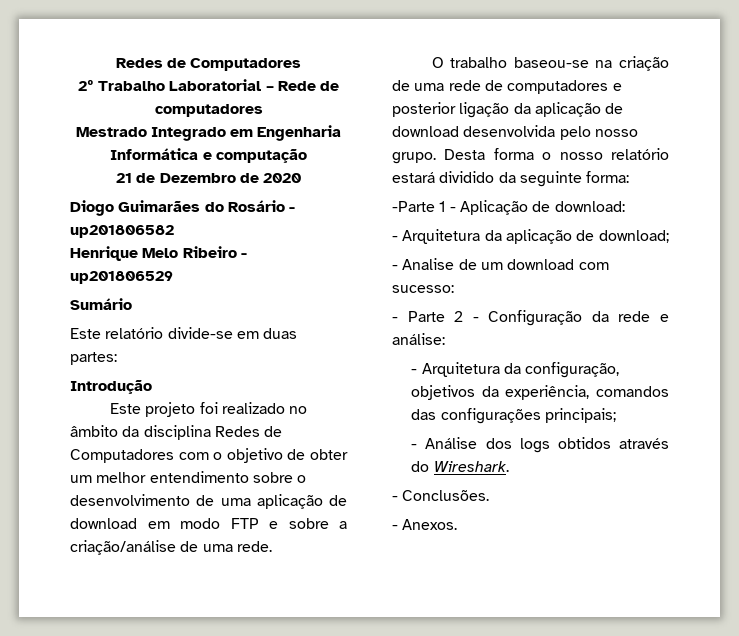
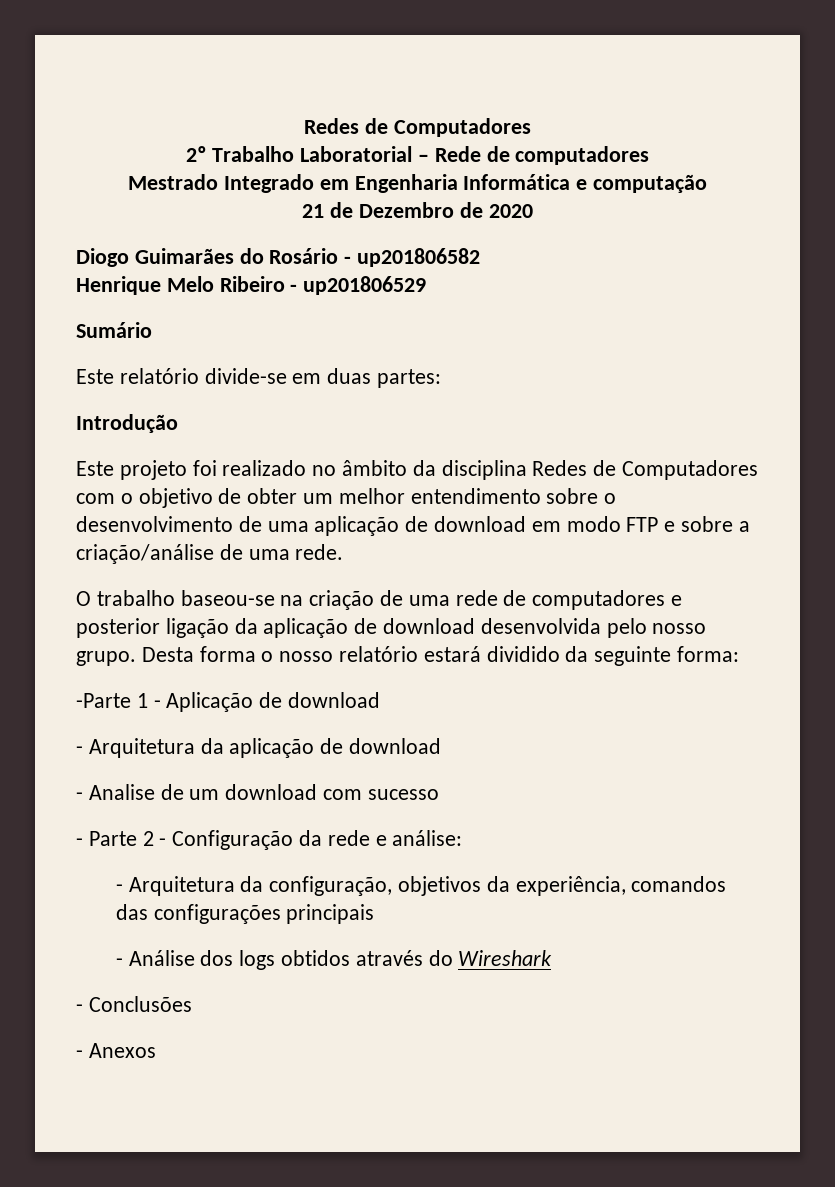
- -Parte 1 - Aplicação de download:
+ -Parte 1 - Aplicação de download
- - Arquitetura da aplicação de download;
+ - Arquitetura da aplicação de download
- - Analise de um download com sucesso:
+ - Analise de um download com sucesso
- - Arquitetura da configuração, objetivos da experiência, comandos das configurações principais;
+ - Arquitetura da configuração, objetivos da experiência, comandos das configurações principais
- - Análise dos logs obtidos através do Wireshark.
- - Conclusões.
- - Anexos.
+ - Análise dos logs obtidos através do Wireshark
+ - Conclusões
+ - Anexos

